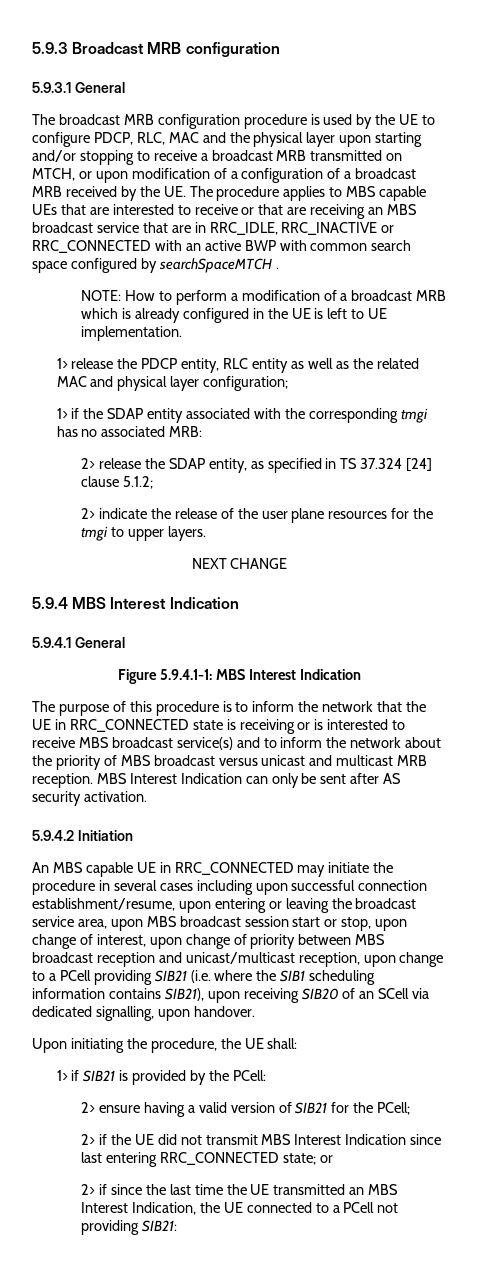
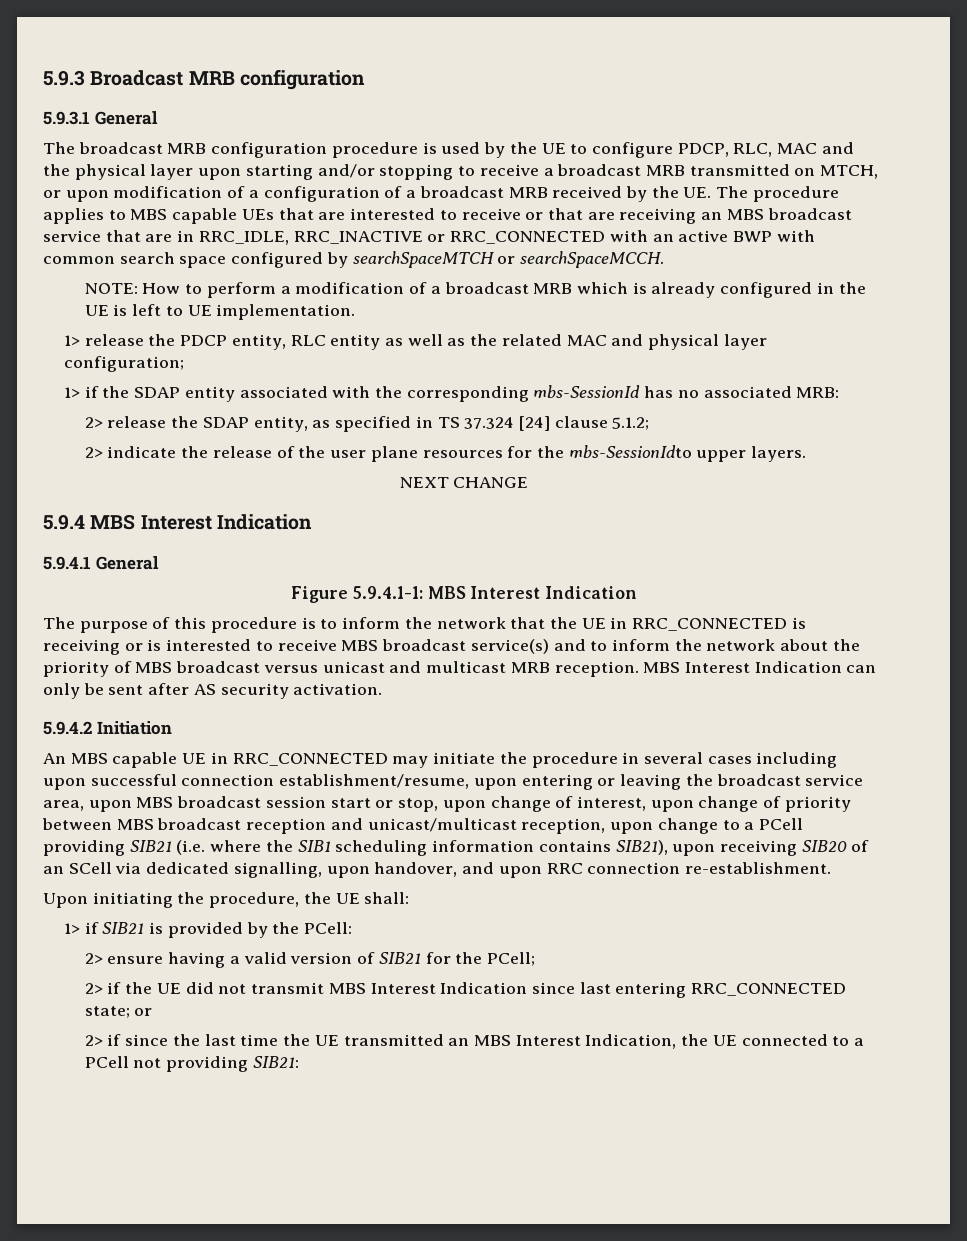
- The broadcast MRB configuration procedure is used by the UE to configure PDCP, RLC, MAC and the physical layer upon starting and/or stopping to receive a broadcast MRB transmitted on MTCH, or upon modification of a configuration of a broadcast MRB received by the UE. The procedure applies to MBS capable UEs that are interested to receive or that are receiving an MBS broadcast service that are in RRC_IDLE, RRC_INACTIVE or RRC_CONNECTED with an active BWP with common search space configured by searchSpaceMTCH .
+ The broadcast MRB configuration procedure is used by the UE to configure PDCP, RLC, MAC and the physical layer upon starting and/or stopping to receive a broadcast MRB transmitted on MTCH, or upon modification of a configuration of a broadcast MRB received by the UE. The procedure applies to MBS capable UEs that are interested to receive or that are receiving an MBS broadcast service that are in RRC_IDLE, RRC_INACTIVE or RRC_CONNECTED with an active BWP with common search space configured by searchSpaceMTCH or searchSpaceMCCH.
- 1> if the SDAP entity associated with the corresponding tmgi has no associated MRB:
+ 1> if the SDAP entity associated with the corresponding mbs-SessionId has no associated MRB:
- 2> indicate the release of the user plane resources for the tmgi to upper layers.
+ 2> indicate the release of the user plane resources for the mbs-SessionIdto upper layers.
- The purpose of this procedure is to inform the network that the UE in RRC_CONNECTED state is receiving or is interested to receive MBS broadcast service(s) and to inform the network about the priority of MBS broadcast versus unicast and multicast MRB reception.
+ The purpose of this procedure is to inform the network that the UE in RRC_CONNECTED is receiving or is interested to receive MBS broadcast service(s) and to inform the network about the priority of MBS broadcast versus unicast and multicast MRB reception.
- An MBS capable UE in RRC_CONNECTED may initiate the procedure in several cases including upon successful connection establishment/resume, upon entering or leaving the broadcast service area, upon MBS broadcast session start or stop, upon change of interest, upon change of priority between MBS broadcast reception and unicast/multicast reception, upon change to a PCell providing SIB21 (i.e. where the SIB1 scheduling information contains SIB21), upon receiving SIB20 of an SCell via dedicated signalling, upon handover.
+ An MBS capable UE in RRC_CONNECTED may initiate the procedure in several cases including upon successful connection establishment/resume, upon entering or leaving the broadcast service area, upon MBS broadcast session start or stop, upon change of interest, upon change of priority between MBS broadcast reception and unicast/multicast reception, upon change to a PCell providing SIB21 (i.e. where the SIB1 scheduling information contains SIB21), upon receiving SIB20 of an SCell via dedicated signalling, upon handover, and upon RRC connection re-establishment.

